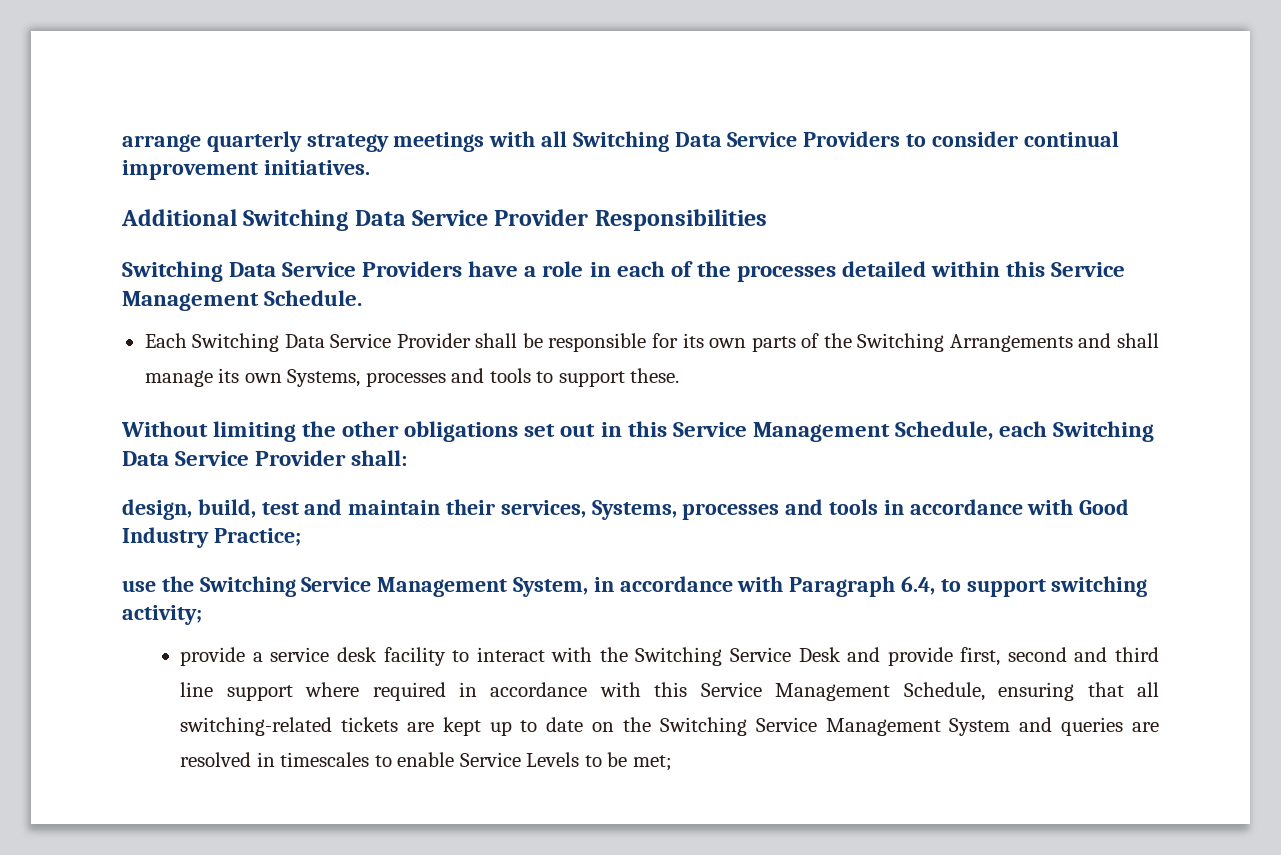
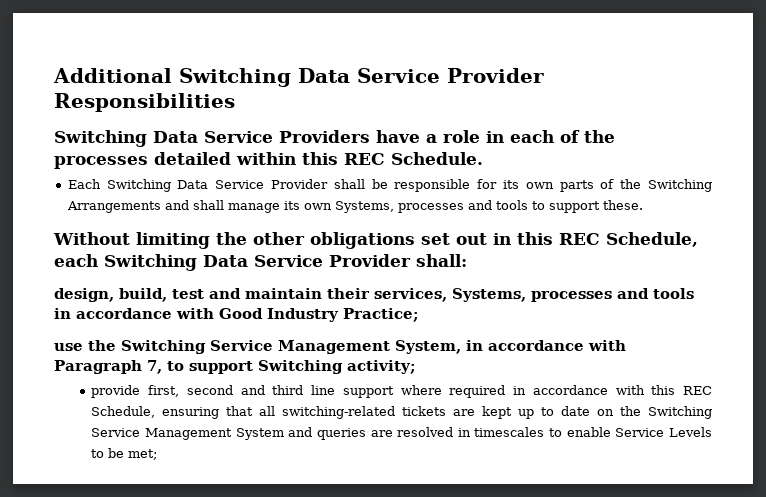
- arrange quarterly strategy meetings with all Switching Data Service Providers to consider continual improvement initiatives.
- Switching Data Service Providers have a role in each of the processes detailed within this Service Management Schedule.
+ Switching Data Service Providers have a role in each of the processes detailed within this REC Schedule.
- Without limiting the other obligations set out in this Service Management Schedule, each Switching Data Service Provider shall:
+ Without limiting the other obligations set out in this REC Schedule, each Switching Data Service Provider shall:
- use the Switching Service Management System, in accordance with Paragraph 6.4, to support switching activity;
+ use the Switching Service Management System, in accordance with Paragraph 7, to support Switching activity;
- provide a service desk facility to interact with the Switching Service Desk and provide first, second and third line support where required in accordance with this Service Management Schedule, ensuring that all switching-related tickets are kept up to date on the Switching Service Management System and queries are resolved in timescales to enable Service Levels to be met;
+ provide first, second and third line support where required in accordance with this REC Schedule, ensuring that all switching-related tickets are kept up to date on the Switching Service Management System and queries are resolved in timescales to enable Service Levels to be met;

